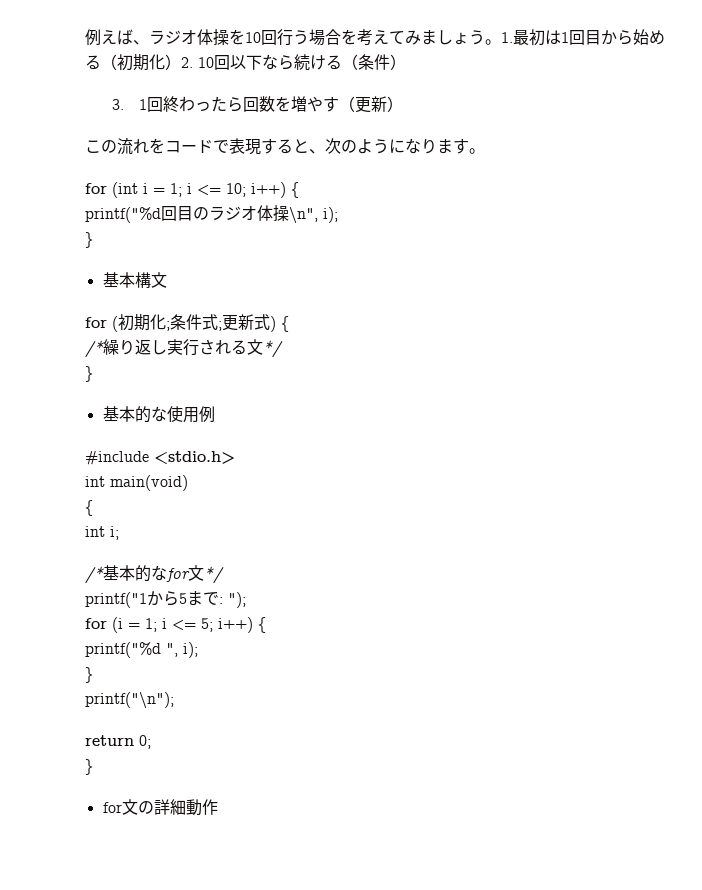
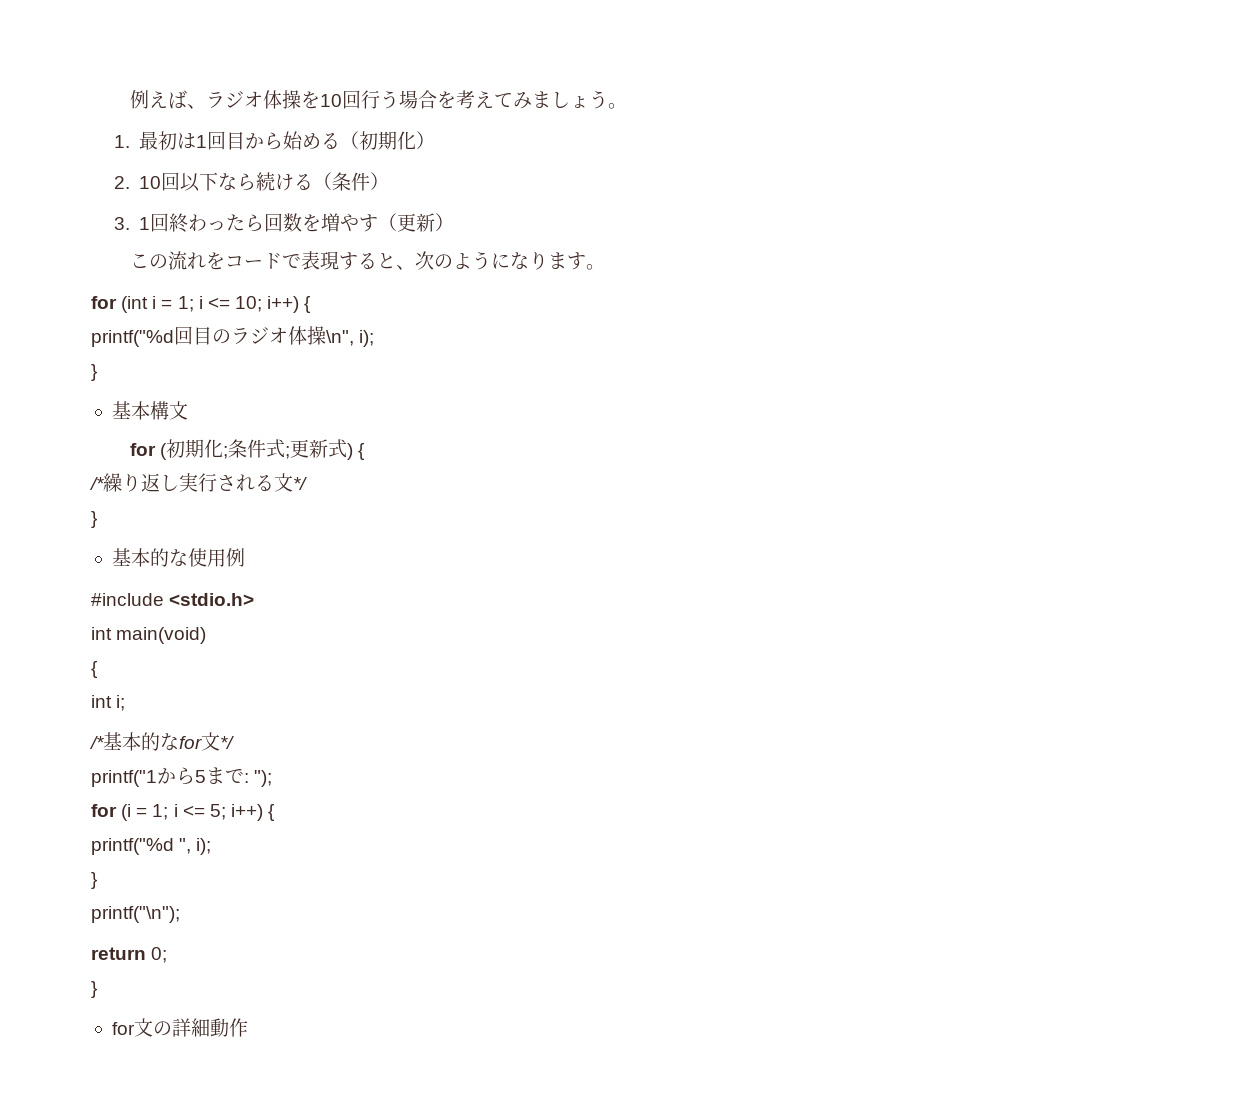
- 例えば、ラジオ体操を10回行う場合を考えてみましょう。1.最初は1回目から始める（初期化）2. 10回以下なら続ける（条件）
+ 例えば、ラジオ体操を10回行う場合を考えてみましょう。
+ 1.最初は1回目から始める（初期化）
+ 2. 10回以下なら続ける（条件）

